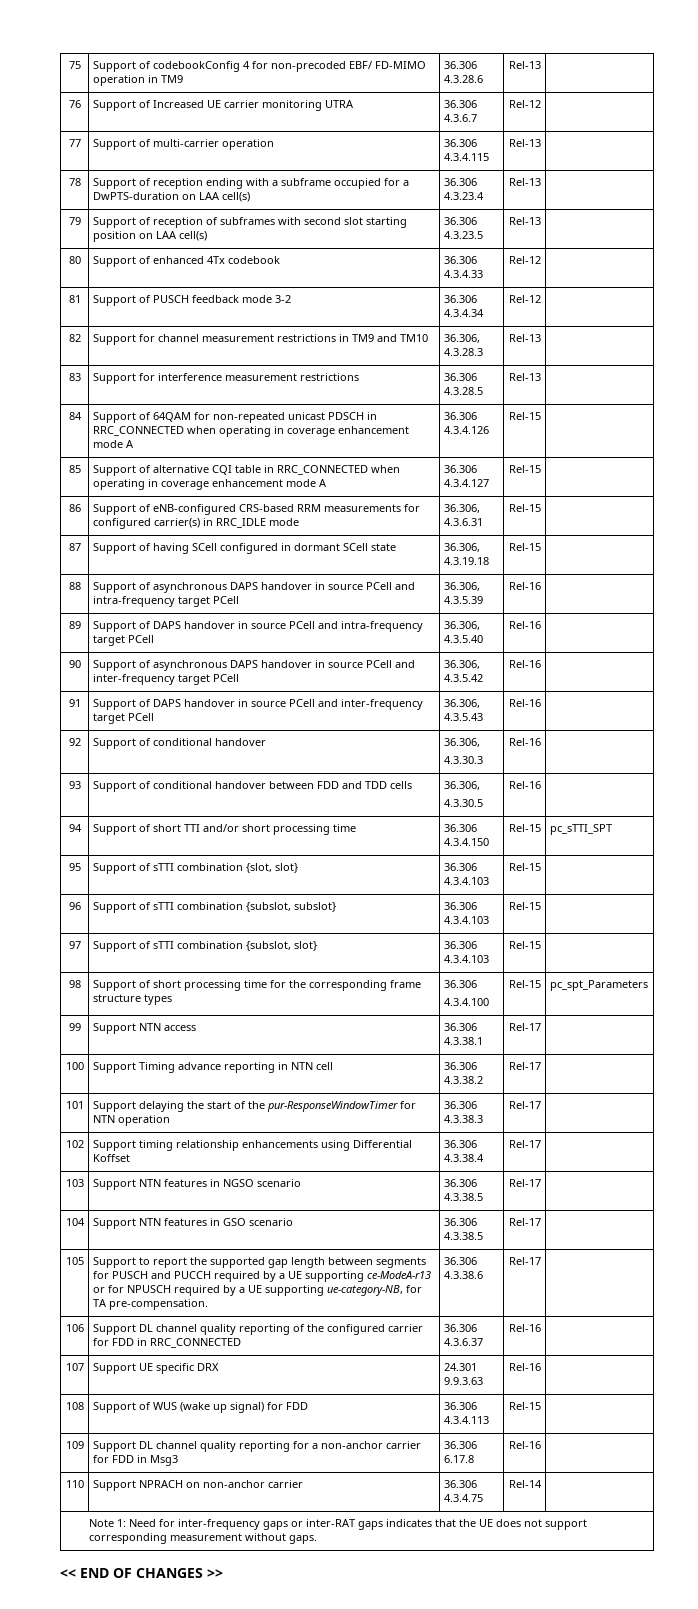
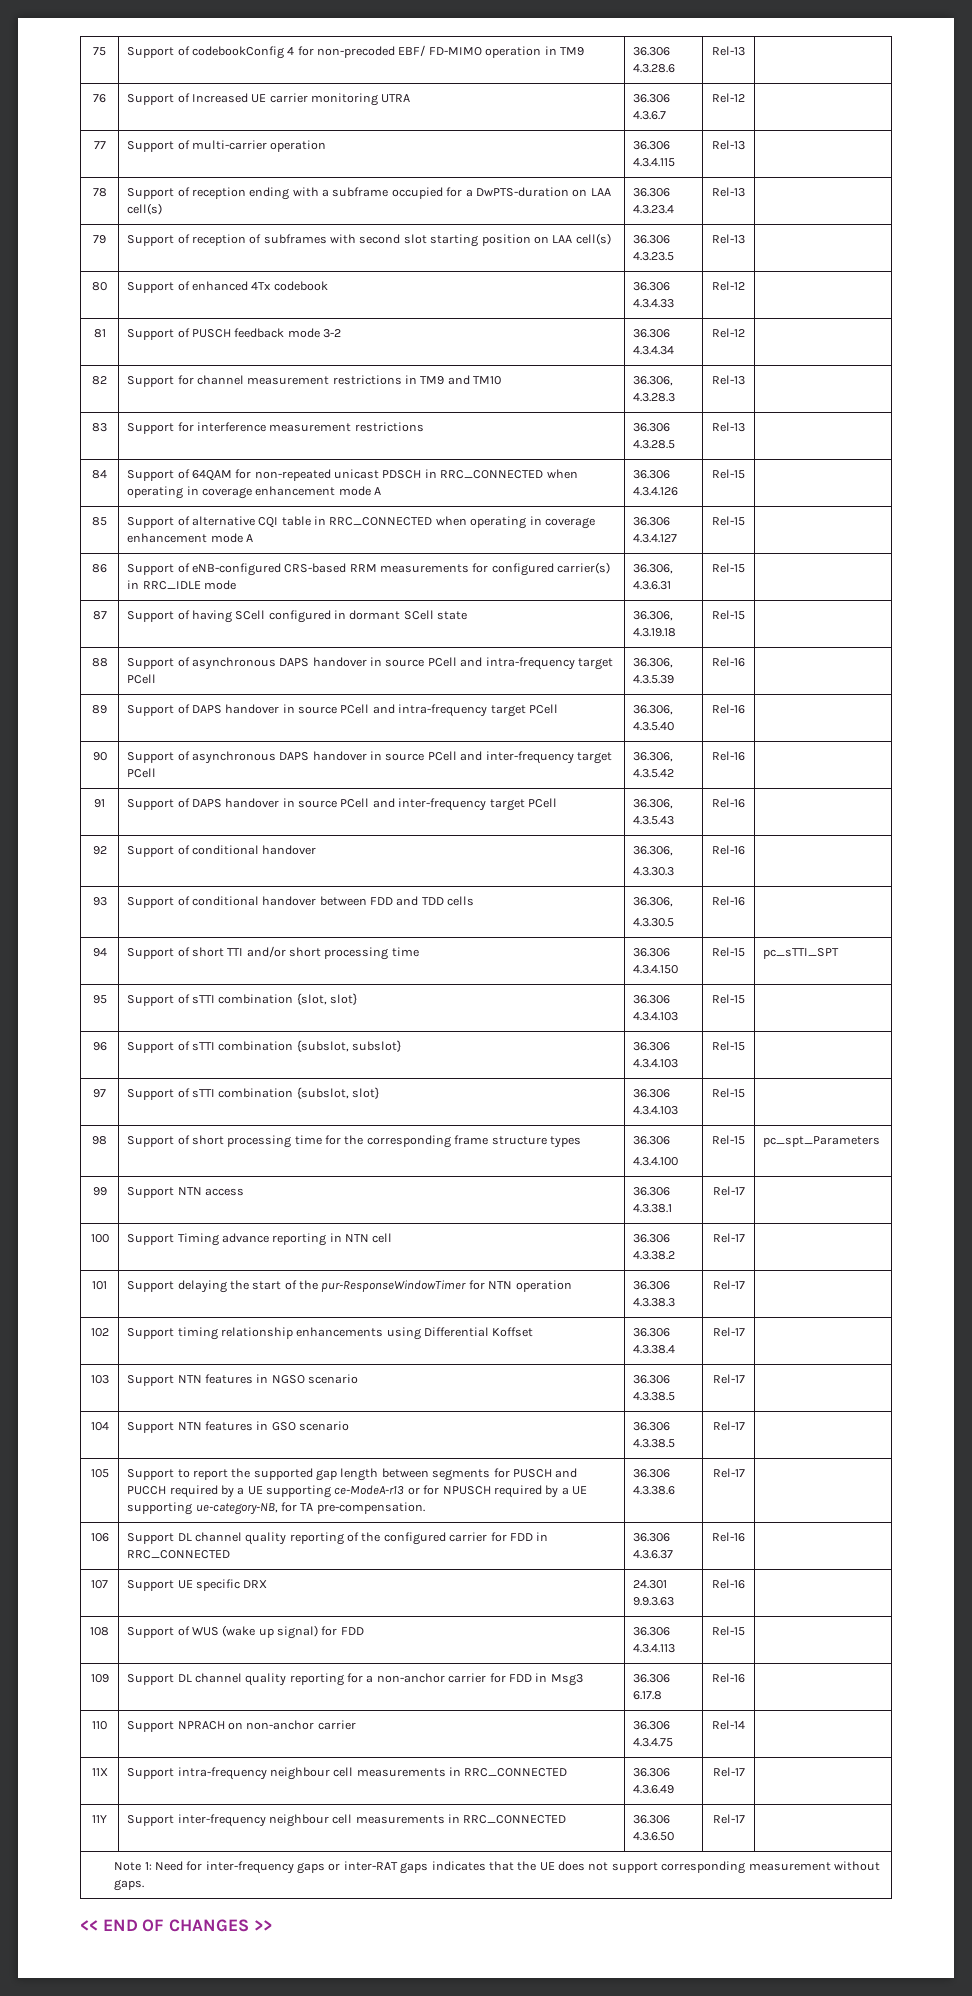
+ 11X | Support intra-frequency neighbour cell measurements in RRC_CONNECTED | 36.306 4.3.6.49 | Rel-17 |
+ 11Y | Support inter-frequency neighbour cell measurements in RRC_CONNECTED | 36.306 4.3.6.50 | Rel-17 |

